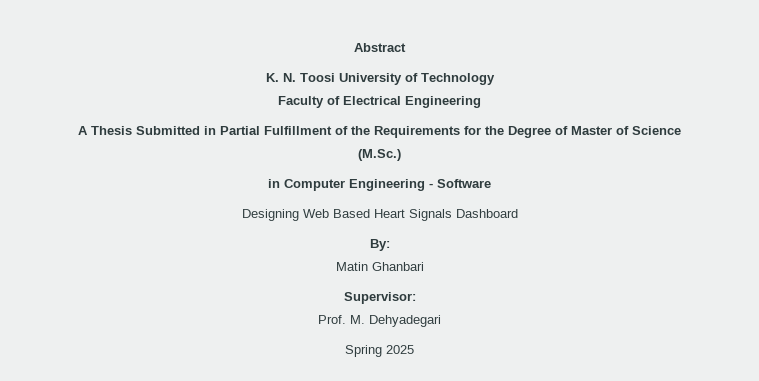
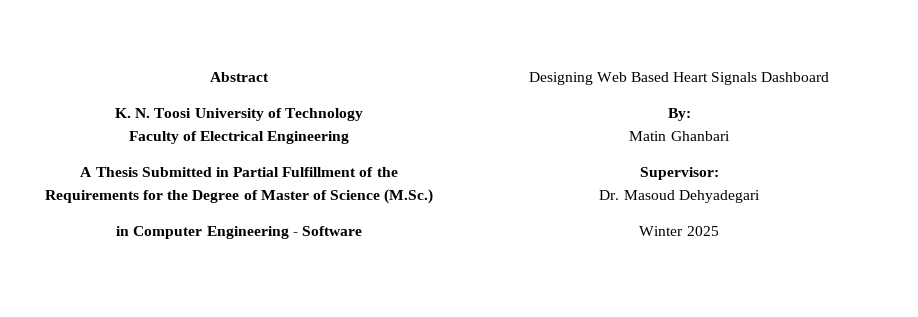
- Prof. M. Dehyadegari
+ Dr. Masoud Dehyadegari
- Spring 2025
+ Winter 2025

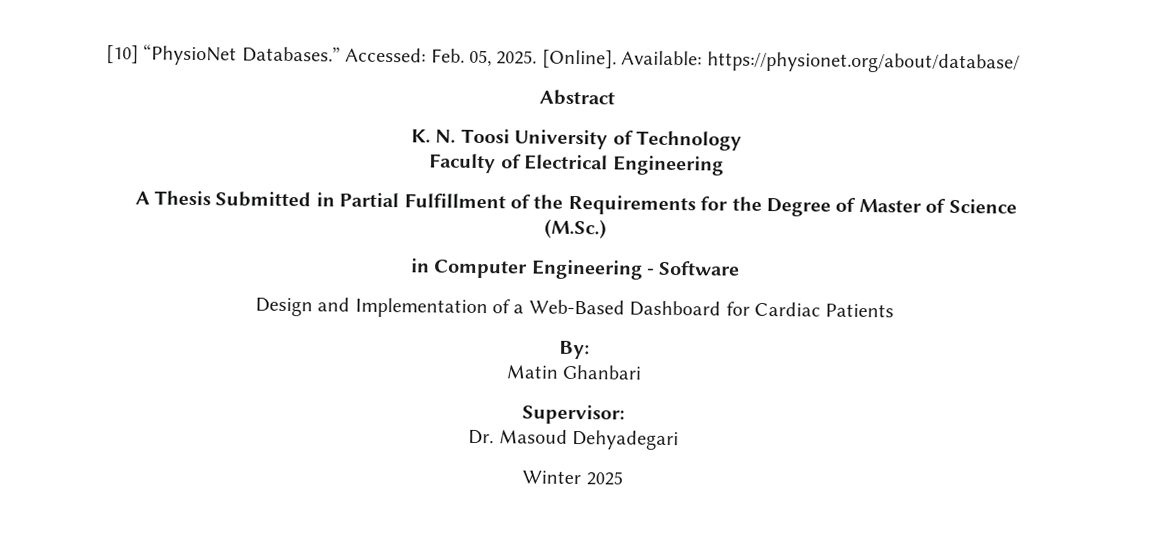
+ [10] “PhysioNet Databases.” Accessed: Feb. 05, 2025. [Online]. Available: https://physionet.org/about/database/
- Designing Web Based Heart Signals Dashboard
+ Design and Implementation of a Web-Based Dashboard for Cardiac Patients

